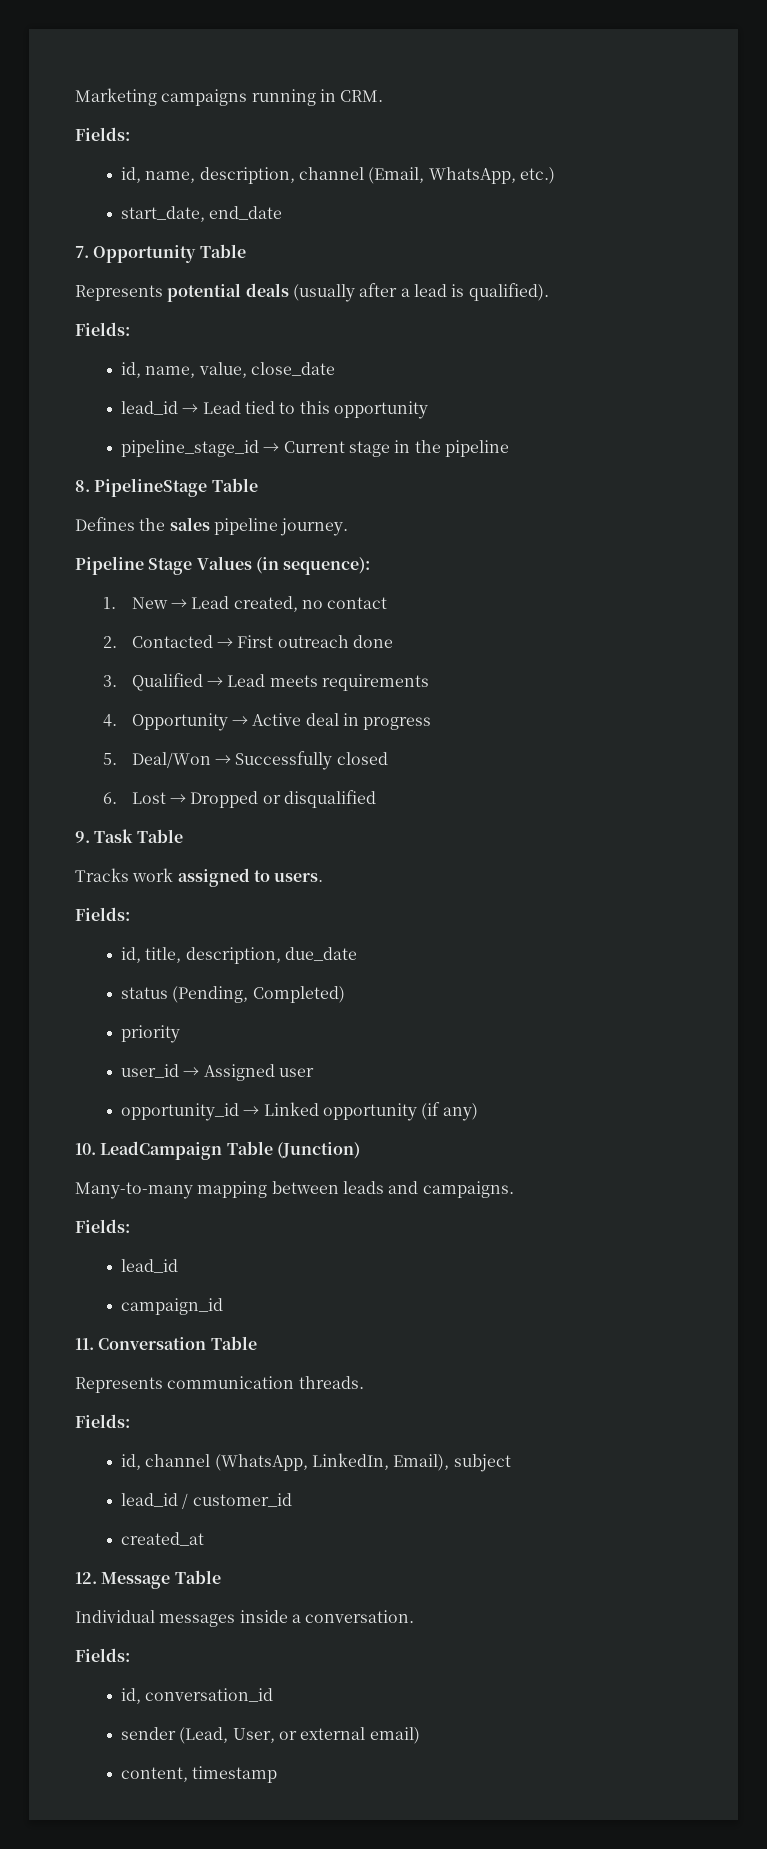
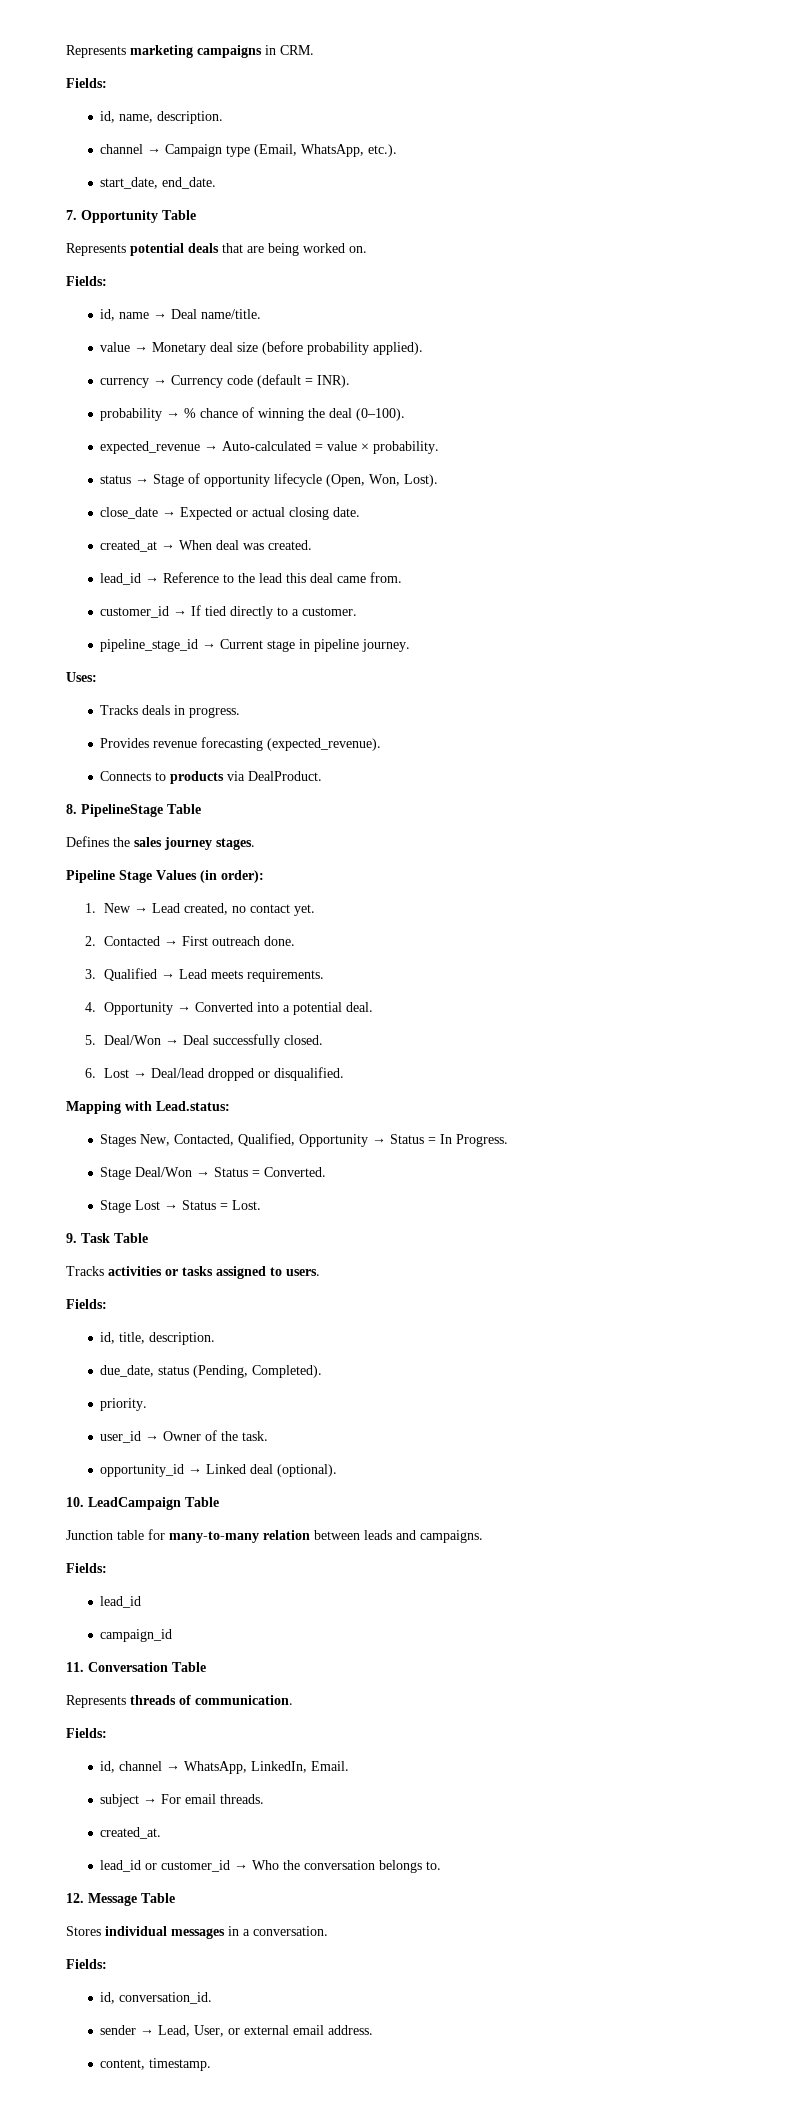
- Marketing campaigns running in CRM.
+ Represents marketing campaigns in CRM.
- id, name, description, channel (Email, WhatsApp, etc.)
+ id, name, description.
+ channel → Campaign type (Email, WhatsApp, etc.).
- start_date, end_date
+ start_date, end_date.
- Represents potential deals (usually after a lead is qualified).
+ Represents potential deals that are being worked on.
  Fields:
- id, name, value, close_date
- lead_id → Lead tied to this opportunity
+ id, name → Deal name/title.
+ value → Monetary deal size (before probability applied).
+ currency → Currency code (default = INR).
+ probability → % chance of winning the deal (0–100).
+ expected_revenue → Auto-calculated = value × probability.
+ status → Stage of opportunity lifecycle (Open, Won, Lost).
+ close_date → Expected or actual closing date.
+ created_at → When deal was created.
+ lead_id → Reference to the lead this deal came from.
+ customer_id → If tied directly to a customer.
- pipeline_stage_id → Current stage in the pipeline
+ pipeline_stage_id → Current stage in pipeline journey.
+ Uses:
+ Tracks deals in progress.
+ Provides revenue forecasting (expected_revenue).
+ Connects to products via DealProduct.
- Defines the sales pipeline journey.
+ Defines the sales journey stages.
- Pipeline Stage Values (in sequence):
+ Pipeline Stage Values (in order):
- 1. New → Lead created, no contact
+ 1. New → Lead created, no contact yet.
- 2. Contacted → First outreach done
+ 2. Contacted → First outreach done.
- 3. Qualified → Lead meets requirements
+ 3. Qualified → Lead meets requirements.
- 4. Opportunity → Active deal in progress
+ 4. Opportunity → Converted into a potential deal.
- 5. Deal/Won → Successfully closed
+ 5. Deal/Won → Deal successfully closed.
- 6. Lost → Dropped or disqualified
+ 6. Lost → Deal/lead dropped or disqualified.
+ Mapping with Lead.status:
+ Stages New, Contacted, Qualified, Opportunity → Status = In Progress.
+ Stage Deal/Won → Status = Converted.
+ Stage Lost → Status = Lost.
- Tracks work assigned to users.
+ Tracks activities or tasks assigned to users.
- id, title, description, due_date
- status (Pending, Completed)
- priority
- user_id → Assigned user
+ id, title, description.
+ due_date, status (Pending, Completed).
+ priority.
+ user_id → Owner of the task.
- opportunity_id → Linked opportunity (if any)
+ opportunity_id → Linked deal (optional).
- 10. LeadCampaign Table (Junction)
- Many-to-many mapping between leads and campaigns.
+ 10. LeadCampaign Table
+ Junction table for many-to-many relation between leads and campaigns.
- Represents communication threads.
+ Represents threads of communication.
- id, channel (WhatsApp, LinkedIn, Email), subject
- lead_id / customer_id
- created_at
+ id, channel → WhatsApp, LinkedIn, Email.
+ subject → For email threads.
+ created_at.
+ lead_id or customer_id → Who the conversation belongs to.
- Individual messages inside a conversation.
+ Stores individual messages in a conversation.
- id, conversation_id
+ id, conversation_id.
- sender (Lead, User, or external email)
+ sender → Lead, User, or external email address.
- content, timestamp
+ content, timestamp.

